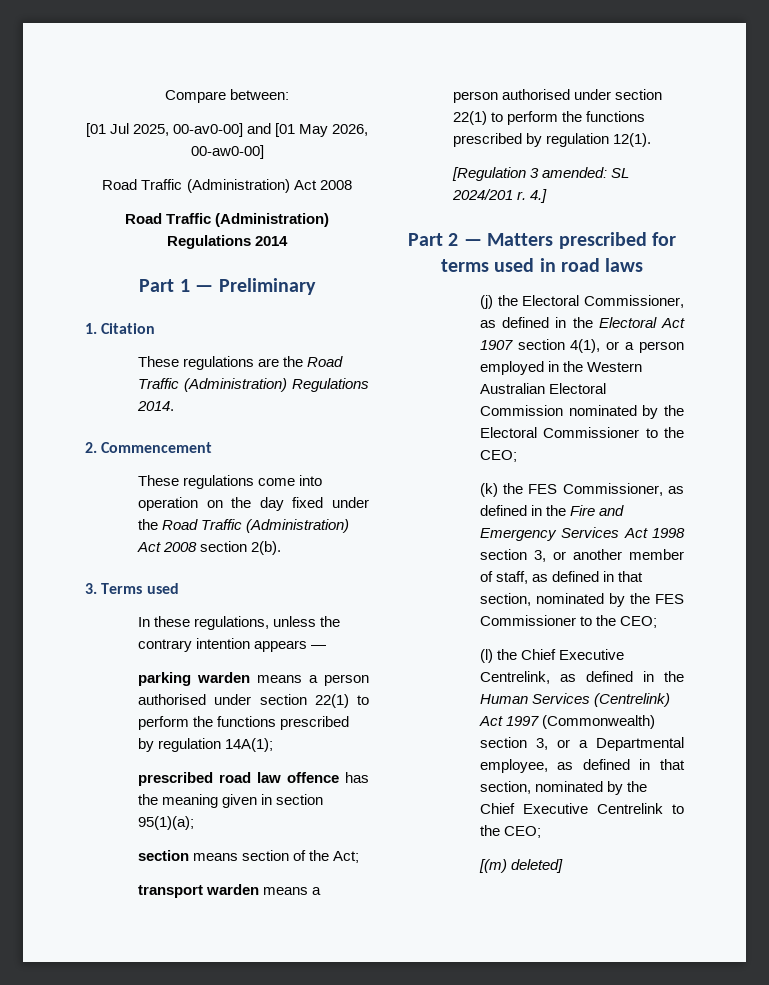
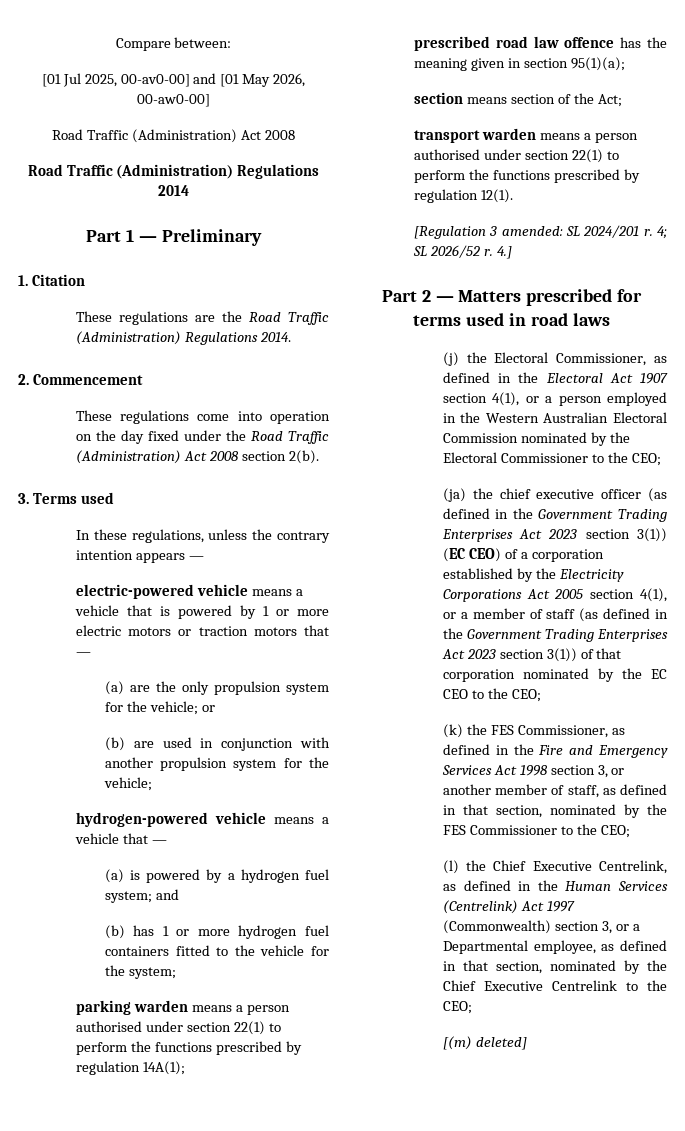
+ electric-powered vehicle means a vehicle that is powered by 1 or more electric motors or traction motors that —
+ (a) are the only propulsion system for the vehicle; or
+ (b) are used in conjunction with another propulsion system for the vehicle;
+ hydrogen-powered vehicle means a vehicle that —
+ (a) is powered by a hydrogen fuel system; and
+ (b) has 1 or more hydrogen fuel containers fitted to the vehicle for the system;
+ 4; SL 2026/52 r.
+ (ja) the chief executive officer (as defined in the Government Trading Enterprises Act 2023 section 3(1)) (EC CEO) of a corporation established by the Electricity Corporations Act 2005 section 4(1), or a member of staff (as defined in the Government Trading Enterprises Act 2023 section 3(1)) of that corporation nominated by the EC CEO to the CEO;

